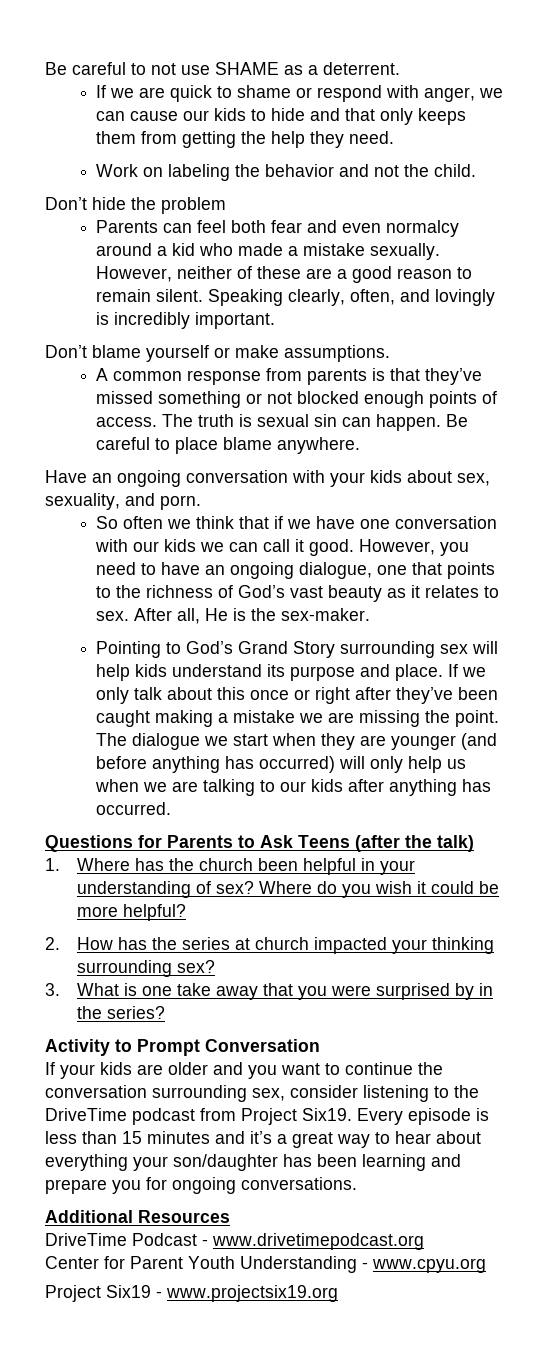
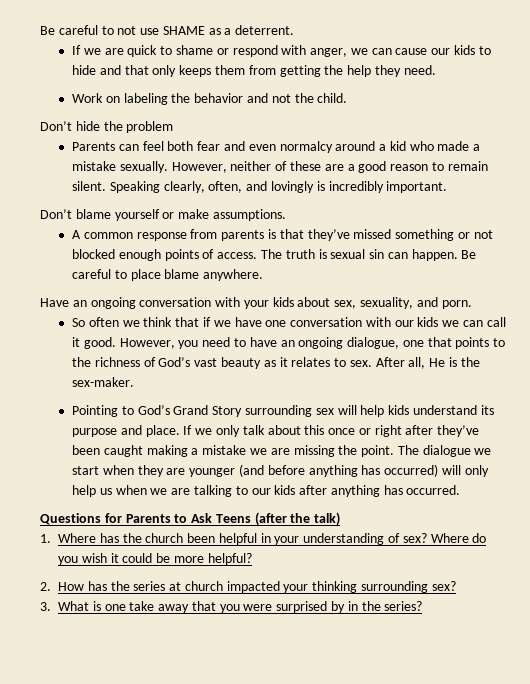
- Activity to Prompt Conversation
- If your kids are older and you want to continue the conversation surrounding sex, consider listening to the DriveTime podcast from Project Six19. Every episode is less than 15 minutes and it’s a great way to hear about everything your son/daughter has been learning and prepare you for ongoing conversations.
- Additional Resources
- DriveTime Podcast - www.drivetimepodcast.org
- Center for Parent Youth Understanding - www.cpyu.org
- Project Six19 - www.projectsix19.org

